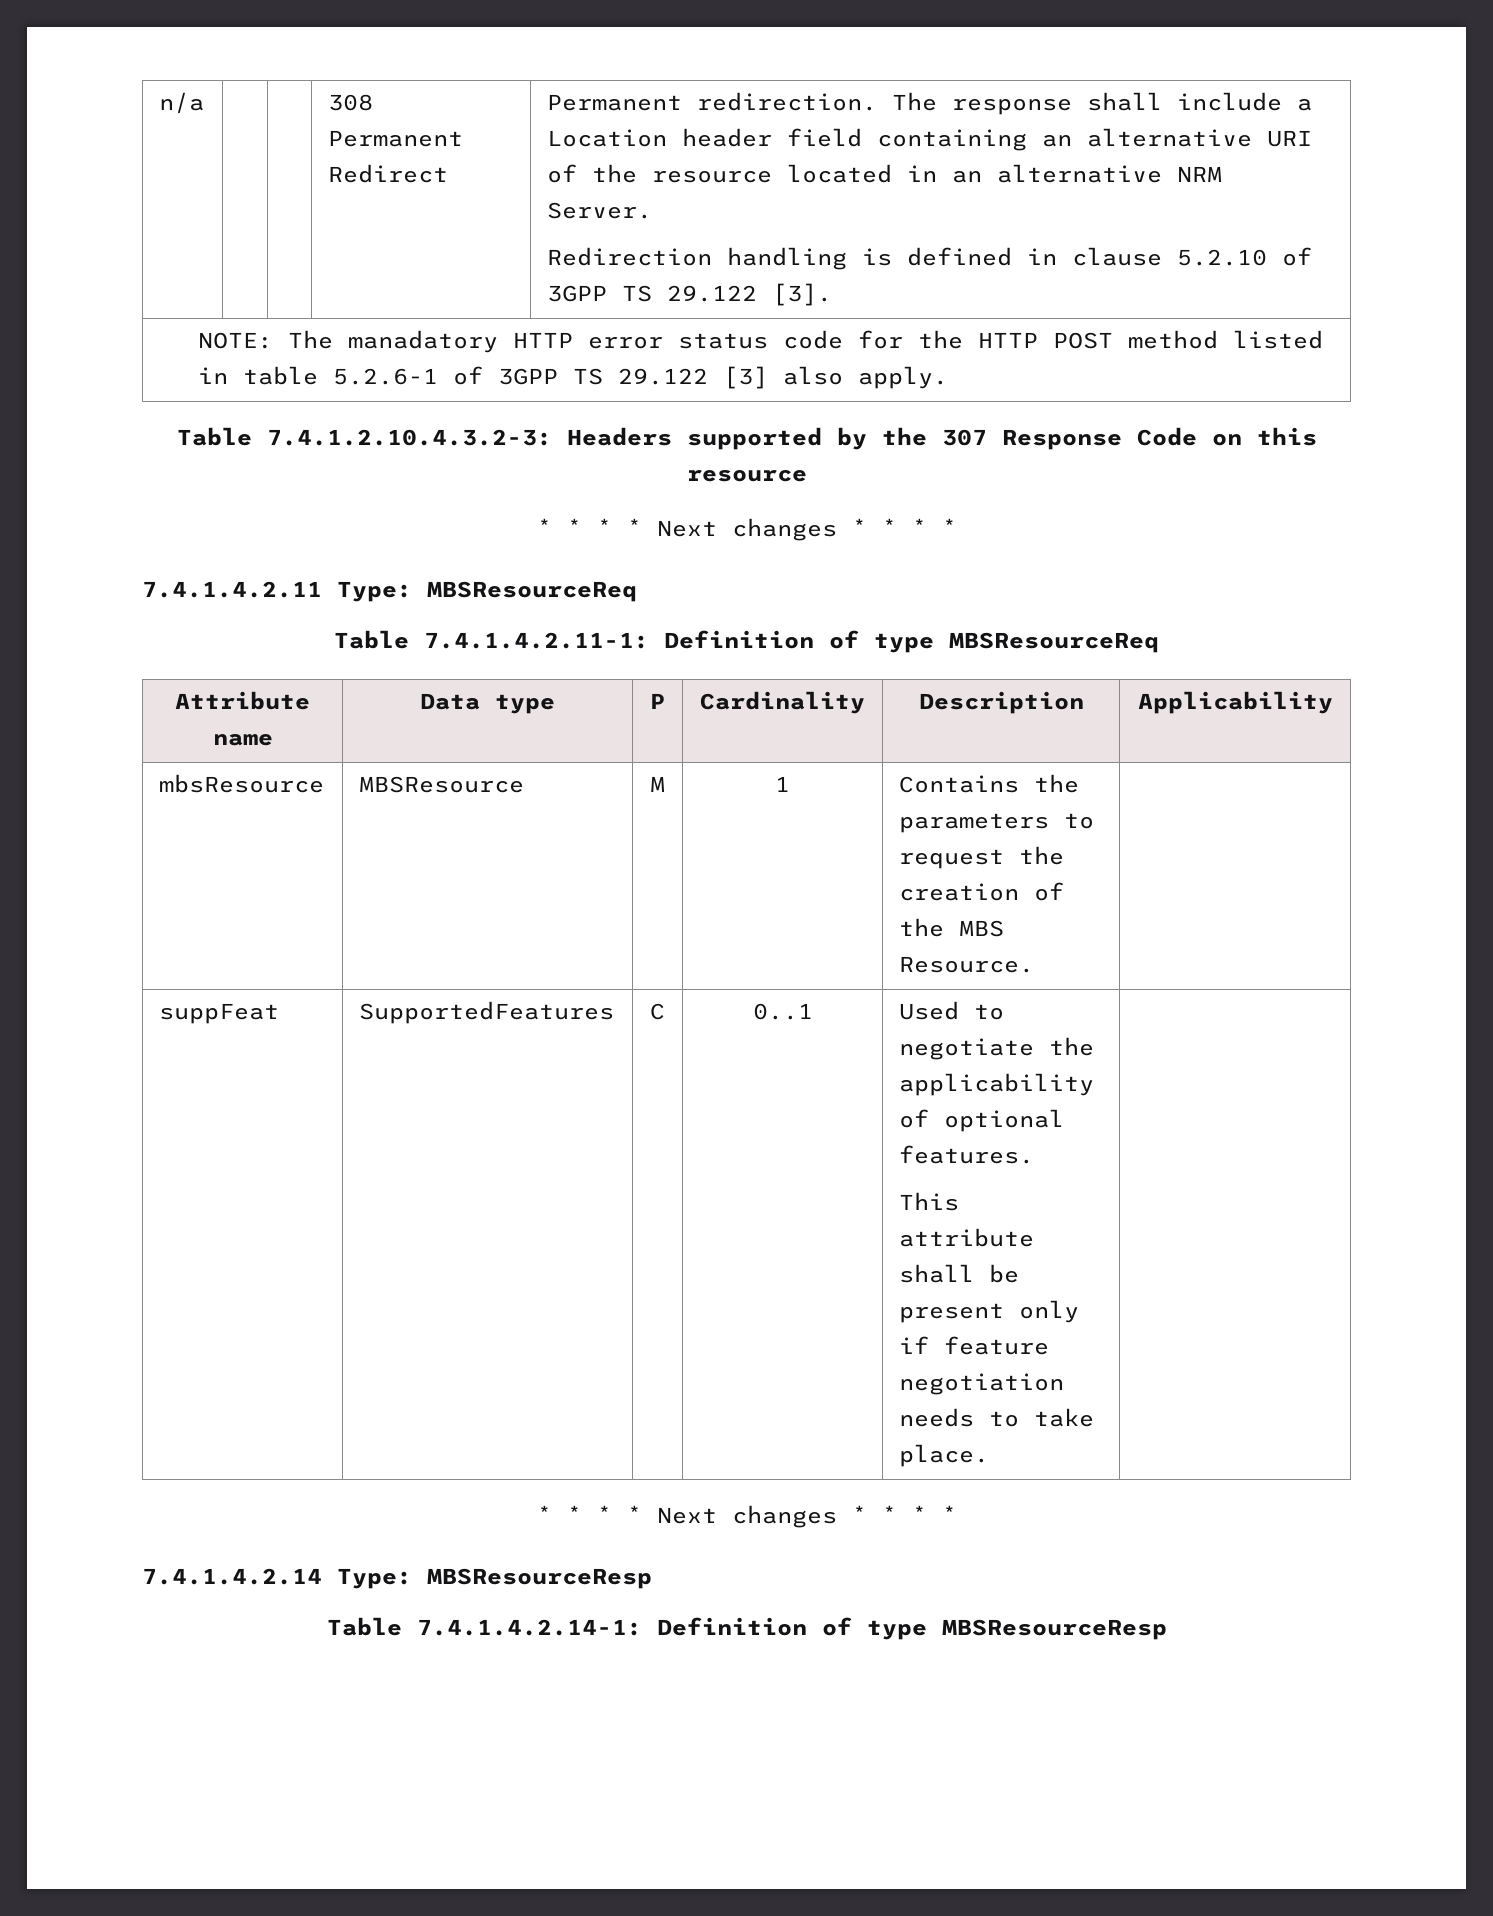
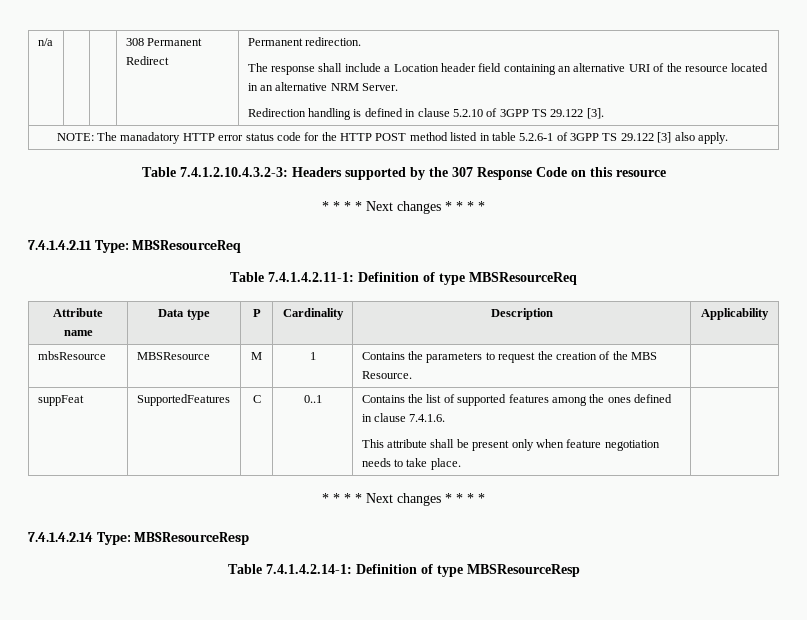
- n/a | | | 308 Permanent Redirect | Permanent redirection. The response shall include a Location header field containing an alternative URI of the resource located in an alternative NRM Server.
+ n/a | | | 308 Permanent Redirect | Permanent redirection.
+ The response shall include a Location header field containing an alternative URI of the resource located in an alternative NRM Server.
- suppFeat | SupportedFeatures | C | 0..1 | Used to negotiate the applicability of optional features.
- This attribute shall be present only if feature negotiation needs to take place. |
+ suppFeat | SupportedFeatures | C | 0..1 | Contains the list of supported features among the ones defined in clause 7.4.1.6.
+ This attribute shall be present only when feature negotiation needs to take place. |

